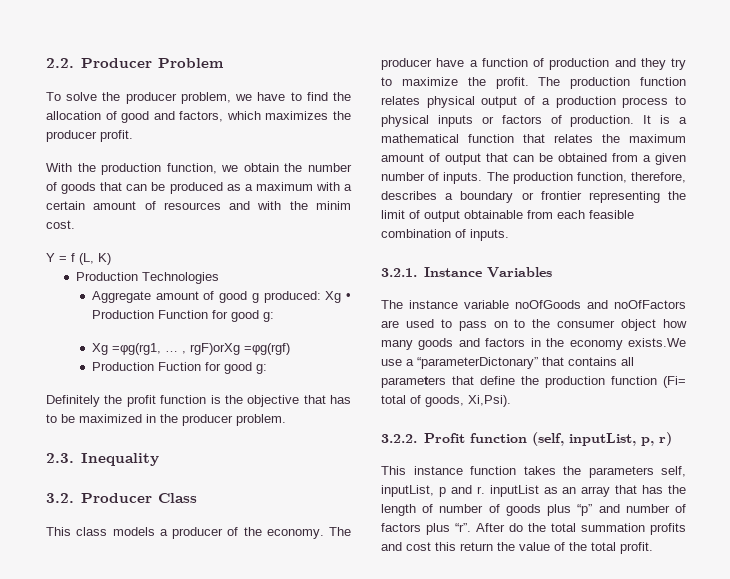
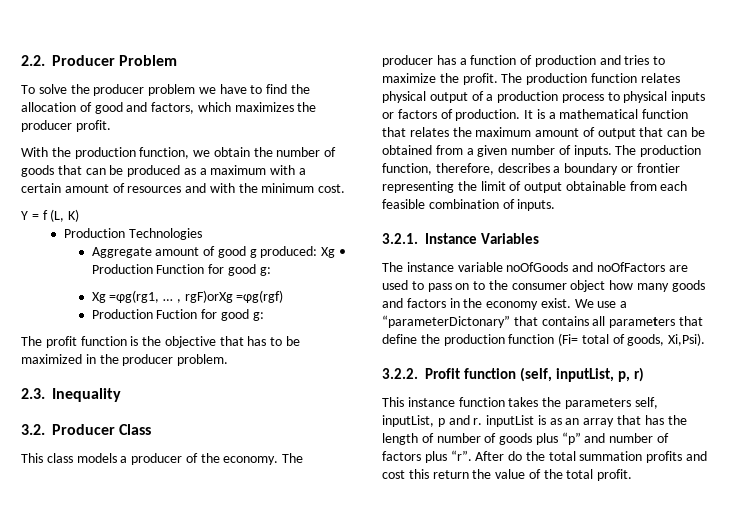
- To solve the producer problem, we have to find the allocation of good and factors, which maximizes the producer profit.
+ To solve the producer problem we have to find the allocation of good and factors, which maximizes the producer profit.
- With the production function, we obtain the number of goods that can be produced as a maximum with a certain amount of resources and with the minim cost.
+ With the production function, we obtain the number of goods that can be produced as a maximum with a certain amount of resources and with the minimum cost.
- Definitely the profit function is the objective that has to be maximized in the producer problem.
+ The profit function is the objective that has to be maximized in the producer problem.
- The producer have a function of production and they try to maximize the profit.
+ The producer has a function of production and tries to maximize the profit.
- The instance variable noOfGoods and noOfFactors are used to pass on to the consumer object how many goods and factors in the economy exists.We use a “parameterDictonary” that contains all parameters that define the production function (Fi= total of goods, Xi,Psi).
+ The instance variable noOfGoods and noOfFactors are used to pass on to the consumer object how many goods and factors in the economy exist. We use a “parameterDictonary” that contains all parameters that define the production function (Fi= total of goods, Xi,Psi).
- This instance function takes the parameters self, inputList, p and r. inputList as an array that has the length of number of goods plus “p” and number of factors plus “r”.
+ This instance function takes the parameters self, inputList, p and r. inputList is as an array that has the length of number of goods plus “p” and number of factors plus “r”.

